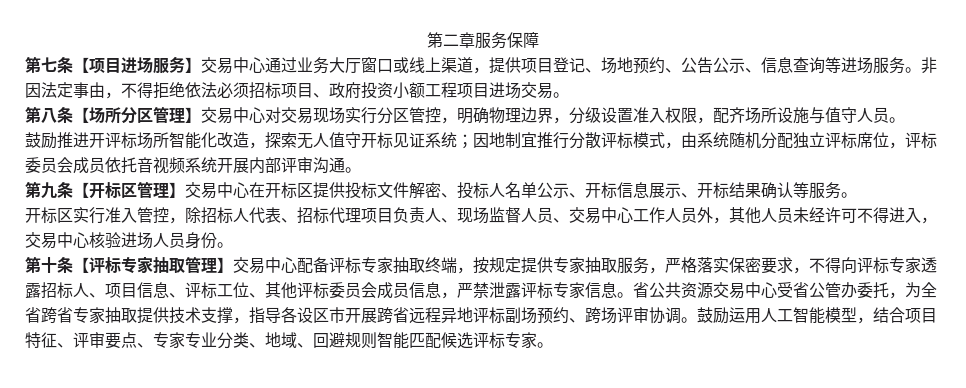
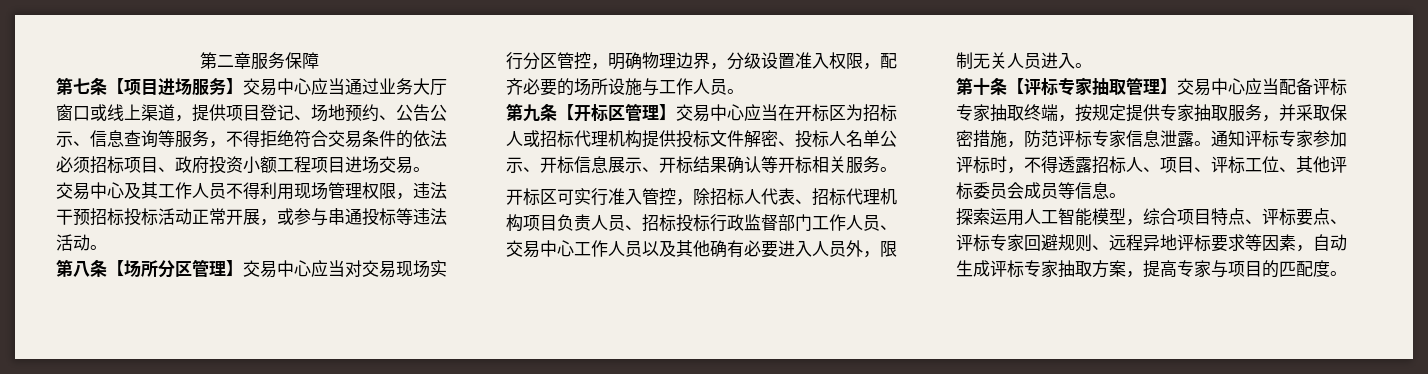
- 第七条【项目进场服务】交易中心通过业务大厅窗口或线上渠道，提供项目登记、场地预约、公告公示、信息查询等进场服务。非因法定事由，不得拒绝依法必须招标项目、政府投资小额工程项目进场交易。
+ 第七条【项目进场服务】交易中心应当通过业务大厅窗口或线上渠道，提供项目登记、场地预约、公告公示、信息查询等服务，不得拒绝符合交易条件的依法必须招标项目、政府投资小额工程项目进场交易。
+ 交易中心及其工作人员不得利用现场管理权限，违法干预招标投标活动正常开展，或参与串通投标等违法活动。
- 第八条【场所分区管理】交易中心对交易现场实行分区管控，明确物理边界，分级设置准入权限，配齐场所设施与值守人员。
+ 第八条【场所分区管理】交易中心应当对交易现场实行分区管控，明确物理边界，分级设置准入权限，配齐必要的场所设施与工作人员。
- 鼓励推进开评标场所智能化改造，探索无人值守开标见证系统；因地制宜推行分散评标模式，由系统随机分配独立评标席位，评标委员会成员依托音视频系统开展内部评审沟通。
- 第九条【开标区管理】交易中心在开标区提供投标文件解密、投标人名单公示、开标信息展示、开标结果确认等服务。
+ 第九条【开标区管理】交易中心应当在开标区为招标人或招标代理机构提供投标文件解密、投标人名单公示、开标信息展示、开标结果确认等开标相关服务。
- 开标区实行准入管控，除招标人代表、招标代理项目负责人、现场监督人员、交易中心工作人员外，其他人员未经许可不得进入，交易中心核验进场人员身份。
+ 开标区可实行准入管控，除招标人代表、招标代理机构项目负责人员、招标投标行政监督部门工作人员、交易中心工作人员以及其他确有必要进入人员外，限制无关人员进入。
- 第十条【评标专家抽取管理】交易中心配备评标专家抽取终端，按规定提供专家抽取服务，严格落实保密要求，不得向评标专家透露招标人、项目信息、评标工位、其他评标委员会成员信息，严禁泄露评标专家信息。省公共资源交易中心受省公管办委托，为全省跨省专家抽取提供技术支撑，指导各设区市开展跨省远程异地评标副场预约、跨场评审协调。鼓励运用人工智能模型，结合项目特征、评审要点、专家专业分类、地域、回避规则智能匹配候选评标专家。
+ 第十条【评标专家抽取管理】交易中心应当配备评标专家抽取终端，按规定提供专家抽取服务，并采取保密措施，防范评标专家信息泄露。通知评标专家参加评标时，不得透露招标人、项目、评标工位、其他评标委员会成员等信息。
+ 探索运用人工智能模型，综合项目特点、评标要点、评标专家回避规则、远程异地评标要求等因素，自动生成评标专家抽取方案，提高专家与项目的匹配度。

